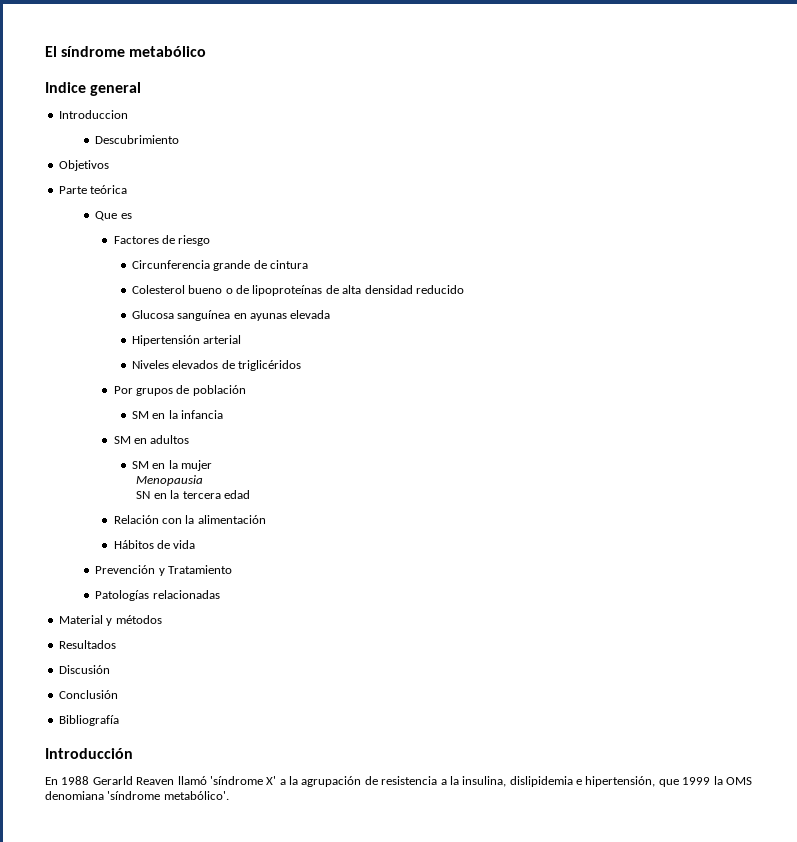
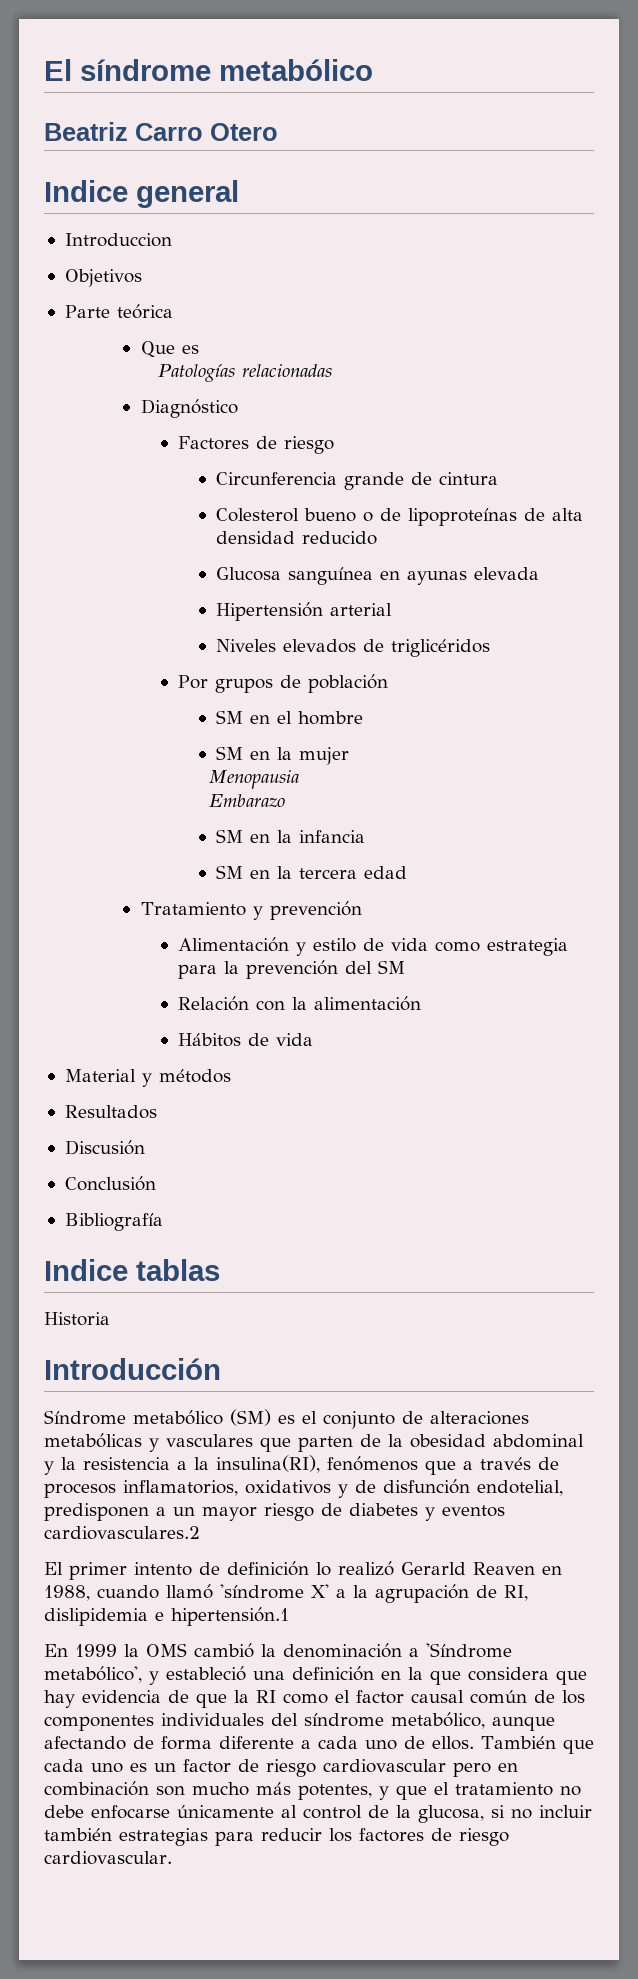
+ Beatriz Carro Otero
- Descubrimiento
+ Patologías relacionadas
+ Diagnóstico
- SM en la infancia
- SM en adultos
+ SM en el hombre
- SN en la tercera edad
+ Embarazo
+ SM en la infancia
+ SM en la tercera edad
+ Tratamiento y prevención
+ Alimentación y estilo de vida como estrategia para la prevención del SM
- Prevención y Tratamiento
- Patologías relacionadas
+ Indice tablas
+ Historia
  Introducción
- En 1988 Gerarld Reaven llamó 'síndrome X' a la agrupación de resistencia a la insulina, dislipidemia e hipertensión, que 1999 la OMS denomiana 'síndrome metabólico'.
+ Síndrome metabólico (SM) es el conjunto de alteraciones metabólicas y vasculares que parten de la obesidad abdominal y la resistencia a la insulina(RI), fenómenos que a través de procesos inflamatorios, oxidativos y de disfunción endotelial, predisponen a un mayor riesgo de diabetes y eventos cardiovasculares.2
+ El primer intento de definición lo realizó Gerarld Reaven en 1988, cuando llamó 'síndrome X' a la agrupación de RI, dislipidemia e hipertensión.1
+ En 1999 la OMS cambió la denominación a 'Síndrome metabólico', y estableció una definición en la que considera que hay evidencia de que la RI como el factor causal común de los componentes individuales del síndrome metabólico, aunque afectando de forma diferente a cada uno de ellos. También que cada uno es un factor de riesgo cardiovascular pero en combinación son mucho más potentes, y que el tratamiento no debe enfocarse únicamente al control de la glucosa, si no incluir también estrategias para reducir los factores de riesgo cardiovascular.

